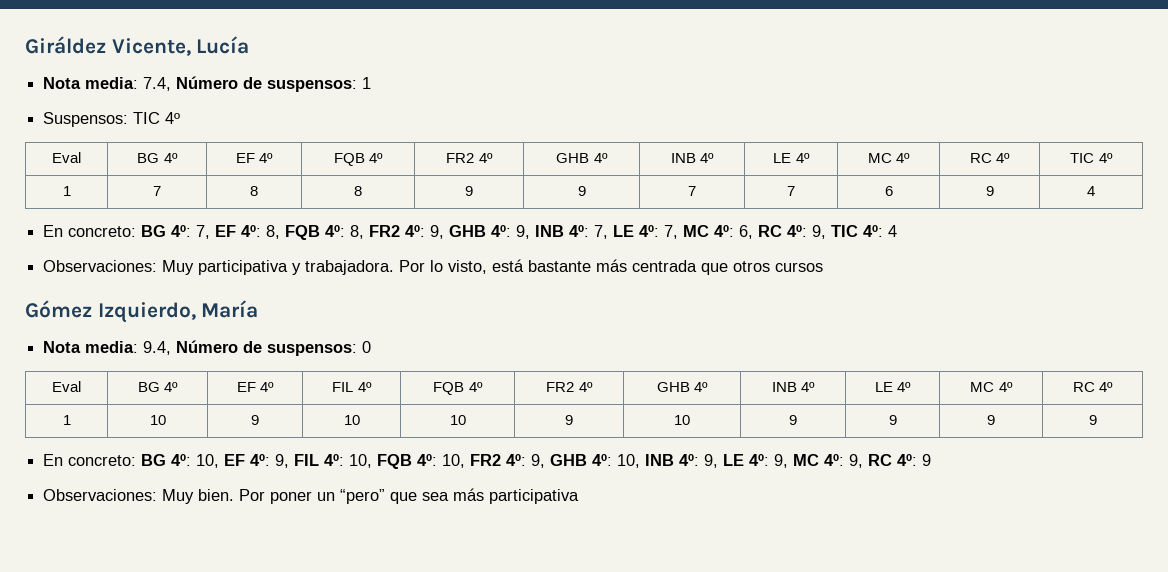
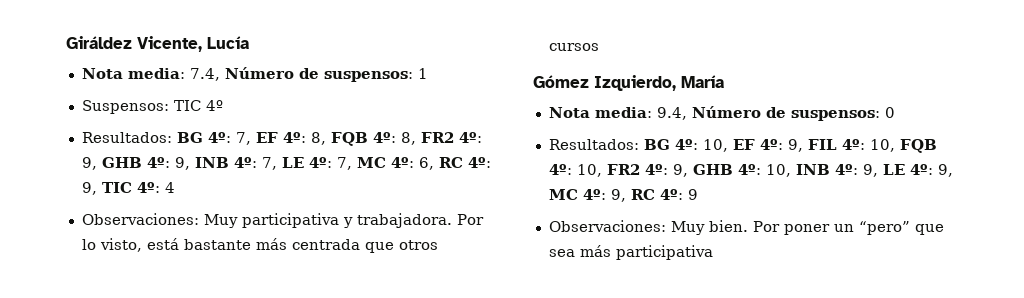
- Eval | BG 4º | EF 4º | FQB 4º | FR2 4º | GHB 4º | INB 4º | LE 4º | MC 4º | RC 4º | TIC 4º
- 1 | 7 | 8 | 8 | 9 | 9 | 7 | 7 | 6 | 9 | 4
- En concreto: BG 4º: 7, EF 4º: 8, FQB 4º: 8, FR2 4º: 9, GHB 4º: 9, INB 4º: 7, LE 4º: 7, MC 4º: 6, RC 4º: 9, TIC 4º: 4
+ Resultados: BG 4º: 7, EF 4º: 8, FQB 4º: 8, FR2 4º: 9, GHB 4º: 9, INB 4º: 7, LE 4º: 7, MC 4º: 6, RC 4º: 9, TIC 4º: 4
- Eval | BG 4º | EF 4º | FIL 4º | FQB 4º | FR2 4º | GHB 4º | INB 4º | LE 4º | MC 4º | RC 4º
- 1 | 10 | 9 | 10 | 10 | 9 | 10 | 9 | 9 | 9 | 9
- En concreto: BG 4º: 10, EF 4º: 9, FIL 4º: 10, FQB 4º: 10, FR2 4º: 9, GHB 4º: 10, INB 4º: 9, LE 4º: 9, MC 4º: 9, RC 4º: 9
+ Resultados: BG 4º: 10, EF 4º: 9, FIL 4º: 10, FQB 4º: 10, FR2 4º: 9, GHB 4º: 10, INB 4º: 9, LE 4º: 9, MC 4º: 9, RC 4º: 9

